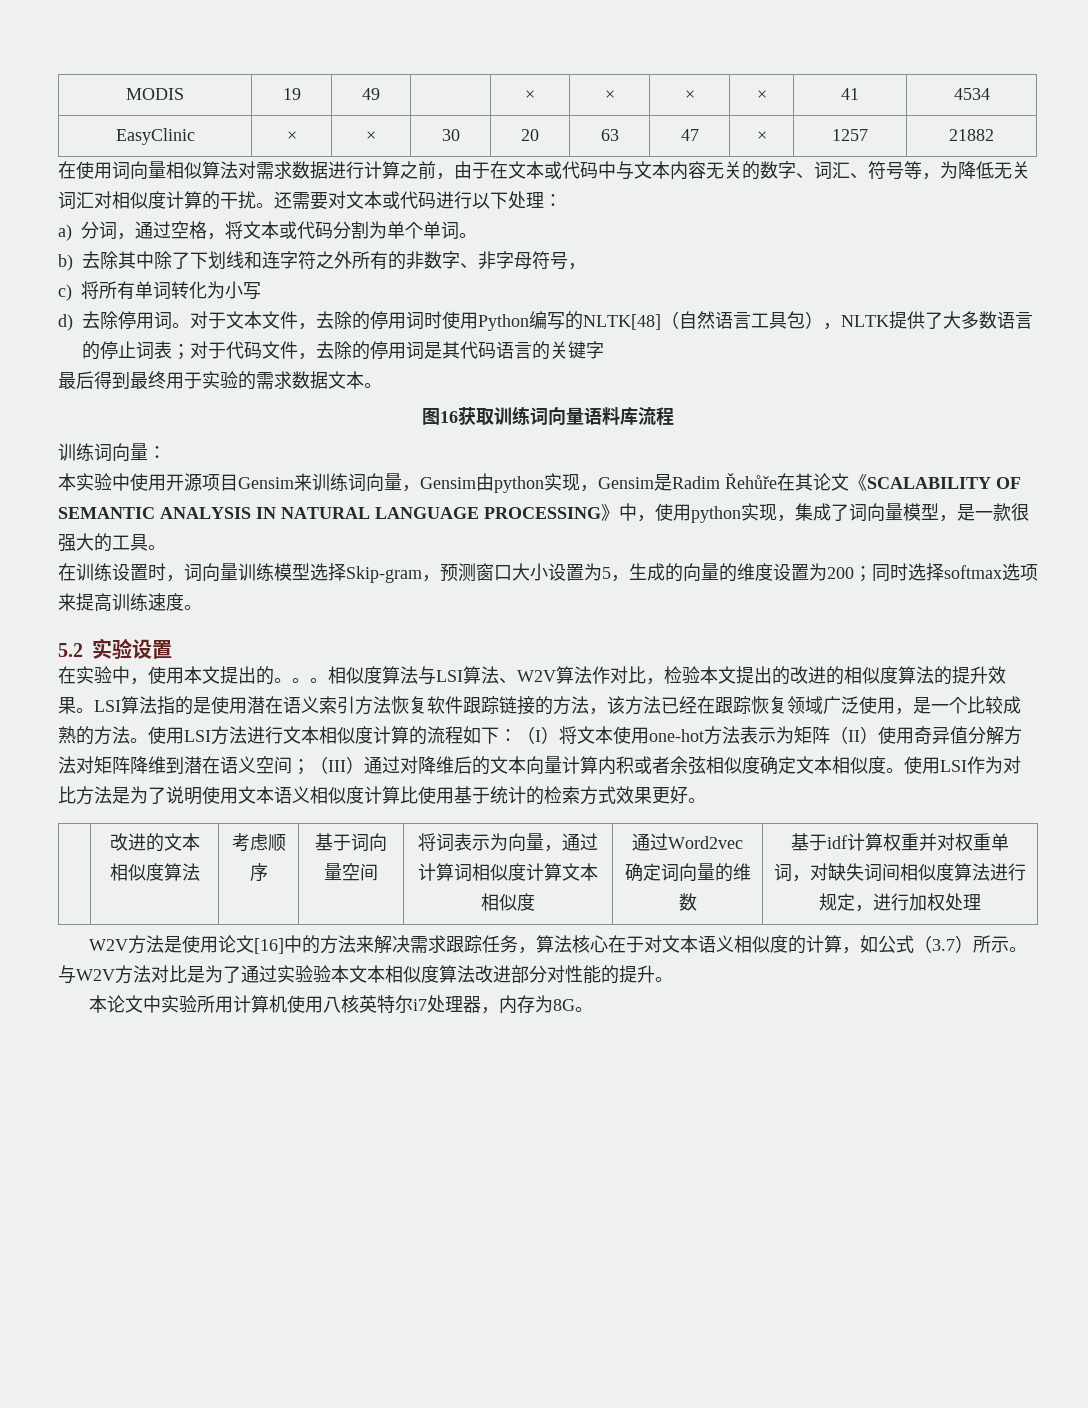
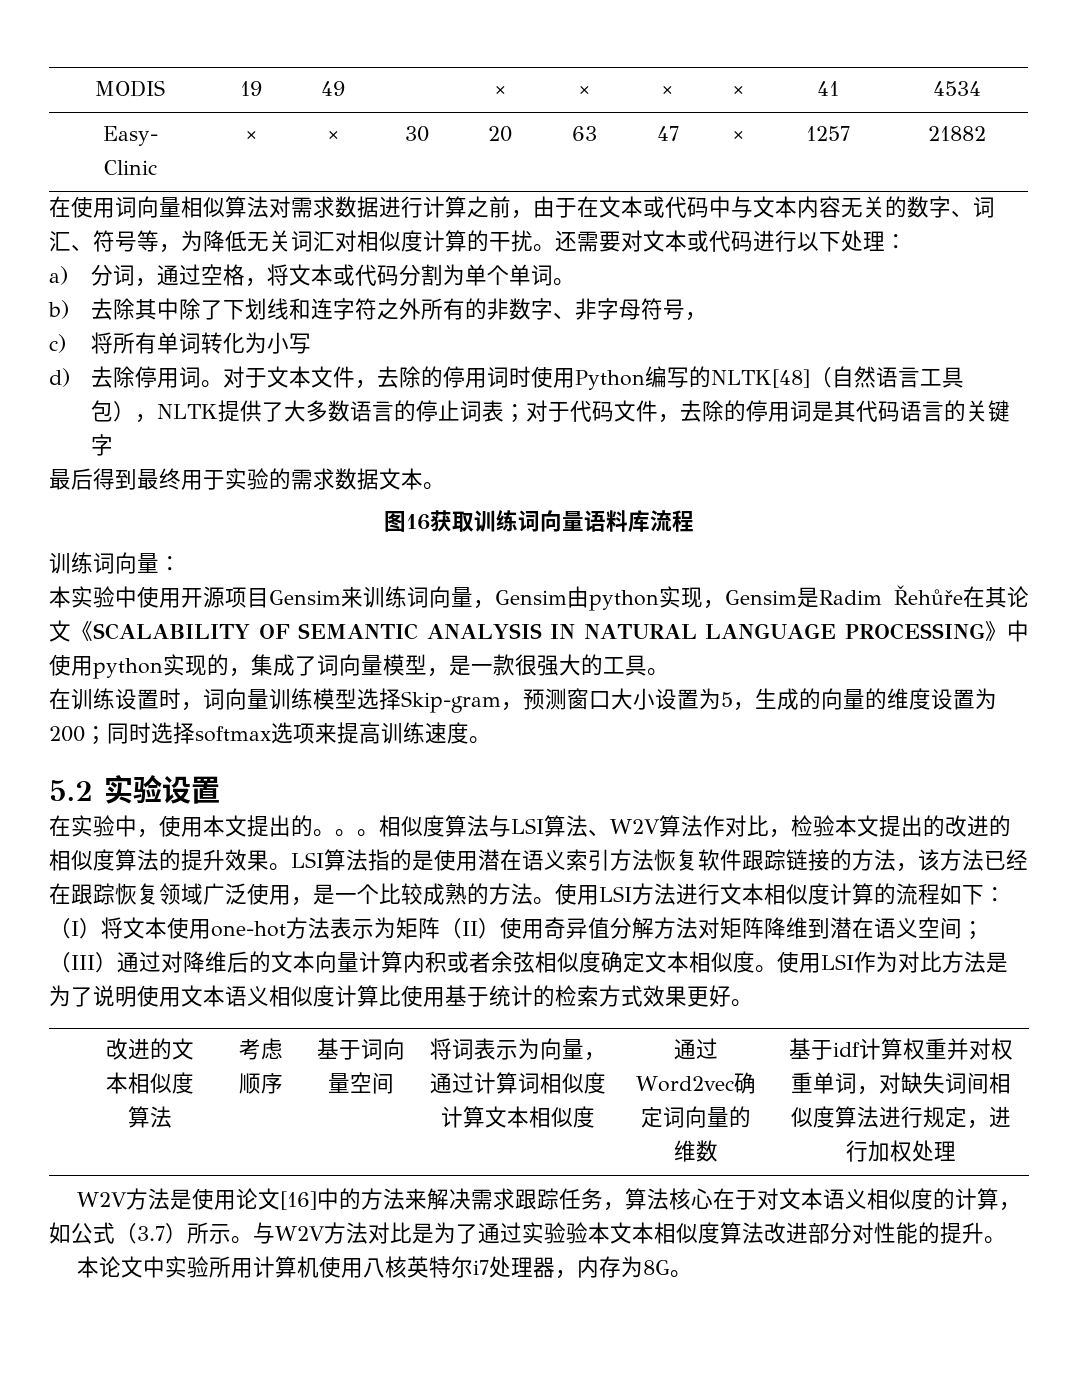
- EasyClinic | × | × | 30 | 20 | 63 | 47 | × | 1257 | 21882
+ Easy-
+ Clinic | × | × | 30 | 20 | 63 | 47 | × | 1257 | 21882
- 本实验中使用开源项目Gensim来训练词向量，Gensim由python实现，Gensim是Radim Řehůře在其论文《SCALABILITY OF SEMANTIC ANALYSIS IN NATURAL LANGUAGE PROCESSING》中，使用python实现，集成了词向量模型，是一款很强大的工具。
+ 本实验中使用开源项目Gensim来训练词向量，Gensim由python实现，Gensim是Radim Řehůře在其论文《SCALABILITY OF SEMANTIC ANALYSIS IN NATURAL LANGUAGE PROCESSING》中使用python实现的，集成了词向量模型，是一款很强大的工具。

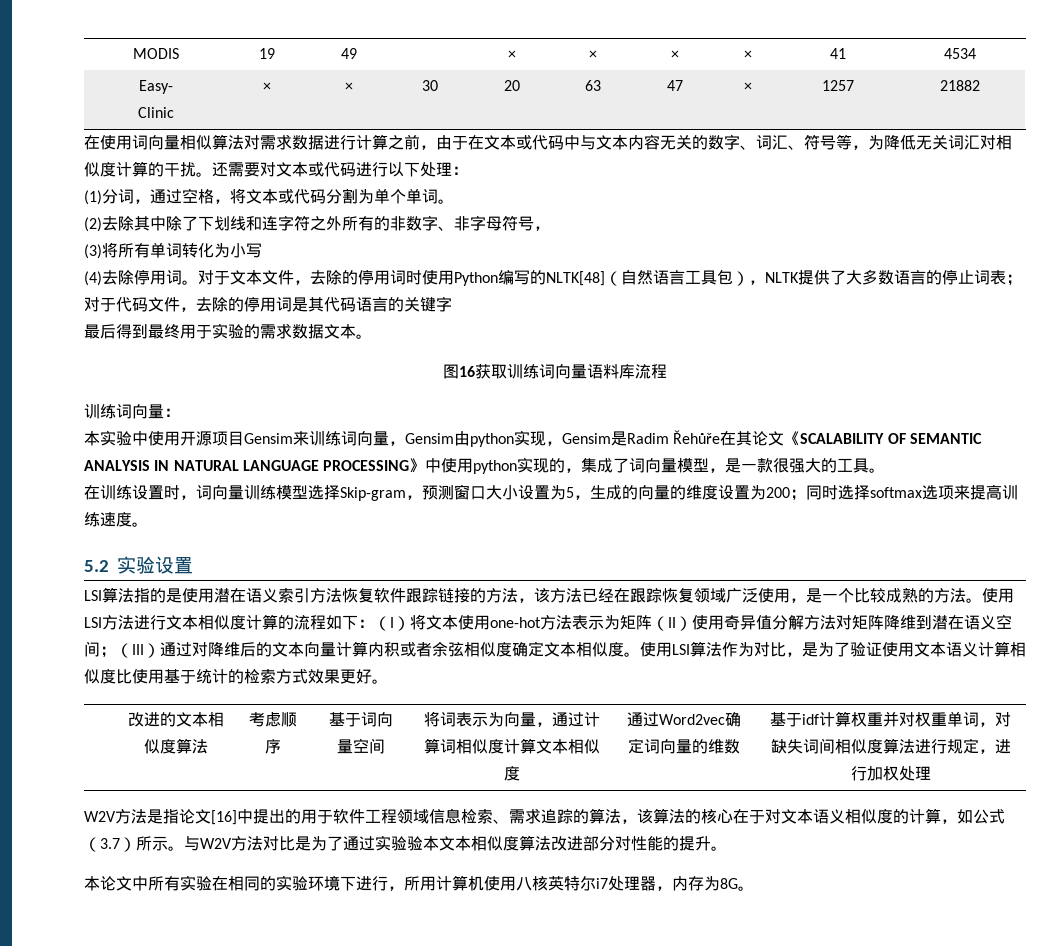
- a)分词，通过空格，将文本或代码分割为单个单词。
+ (1)分词，通过空格，将文本或代码分割为单个单词。
- b)去除其中除了下划线和连字符之外所有的非数字、非字母符号，
+ (2)去除其中除了下划线和连字符之外所有的非数字、非字母符号，
- c)将所有单词转化为小写
+ (3)将所有单词转化为小写
- d)去除停用词。
+ (4)去除停用词。
- 在实验中，使用本文提出的。。。相似度算法与LSI算法、W2V算法作对比，检验本文提出的改进的相似度算法的提升效果。
- 使用LSI作为对比方法是为了说明使用文本语义相似度计算比使用基于统计的检索方式效果更好。
+ 使用LSI算法作为对比，是为了验证使用文本语义计算相似度比使用基于统计的检索方式效果更好。
- W2V方法是使用论文[16]中的方法来解决需求跟踪任务，算法核心在于对文本语义相似度的计算，如公式（3.7）所示。
+ W2V方法是指论文[16]中提出的用于软件工程领域信息检索、需求追踪的算法，该算法的核心在于对文本语义相似度的计算，如公式（3.7）所示。
- 本论文中实验所用计算机使用八核英特尔i7处理器，内存为8G。
+ 本论文中所有实验在相同的实验环境下进行，所用计算机使用八核英特尔i7处理器，内存为8G。

